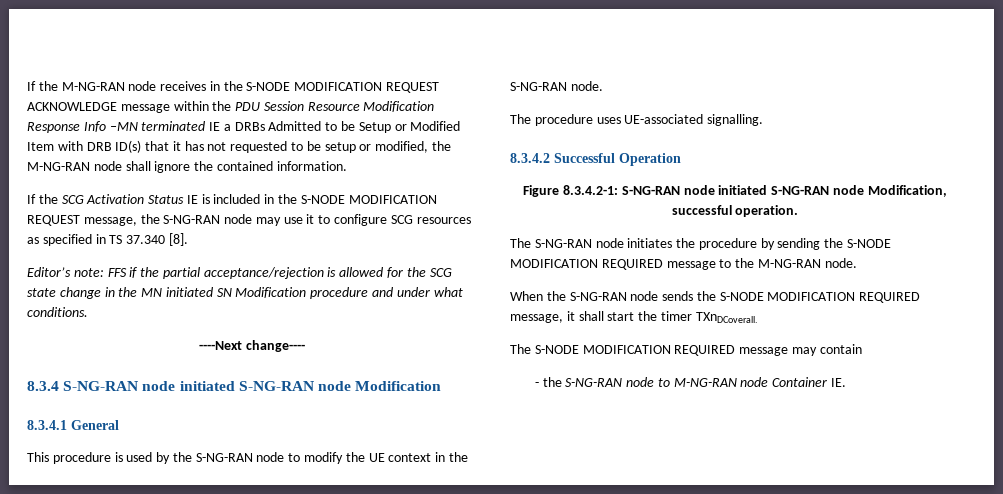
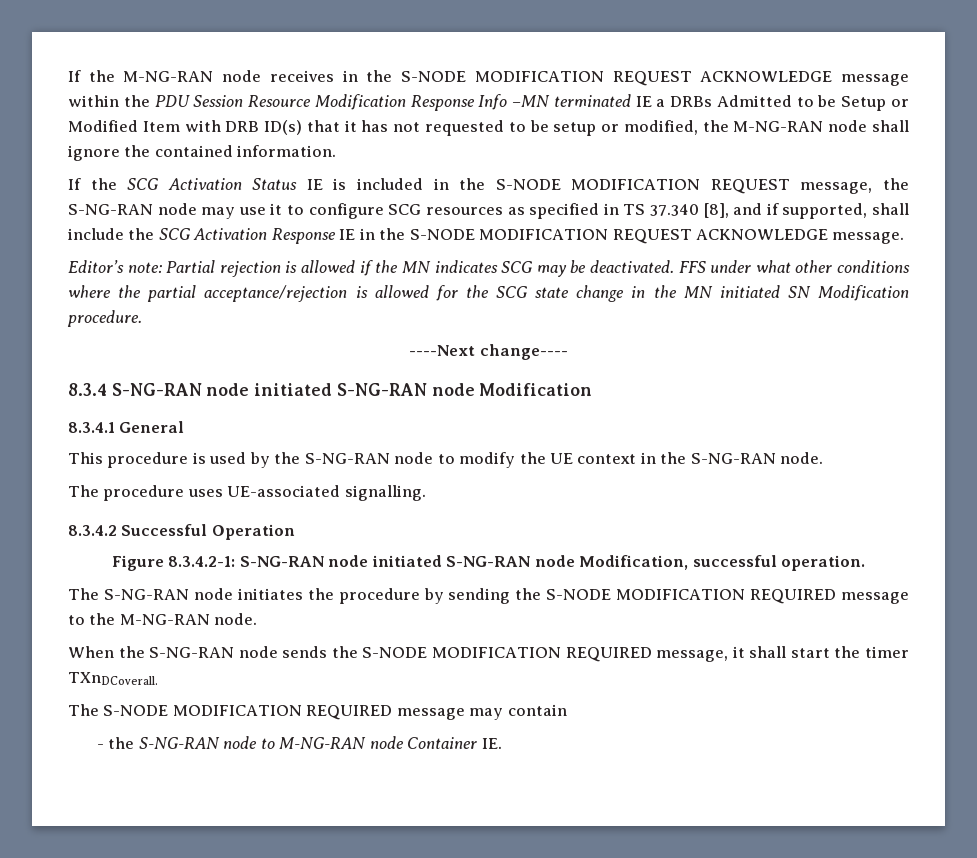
- If the SCG Activation Status IE is included in the S-NODE MODIFICATION REQUEST message, the S-NG-RAN node may use it to configure SCG resources as specified in TS 37.340 [8].
- Editor’s note: FFS if the partial acceptance/rejection is allowed for the SCG state change in the MN initiated SN Modification procedure and under what conditions.
+ If the SCG Activation Status IE is included in the S-NODE MODIFICATION REQUEST message, the S-NG-RAN node may use it to configure SCG resources as specified in TS 37.340 [8], and if supported, shall include the SCG Activation Response IE in the S-NODE MODIFICATION REQUEST ACKNOWLEDGE message.
+ Editor’s note: Partial rejection is allowed if the MN indicates SCG may be deactivated. FFS under what other conditions where the partial acceptance/rejection is allowed for the SCG state change in the MN initiated SN Modification procedure.

